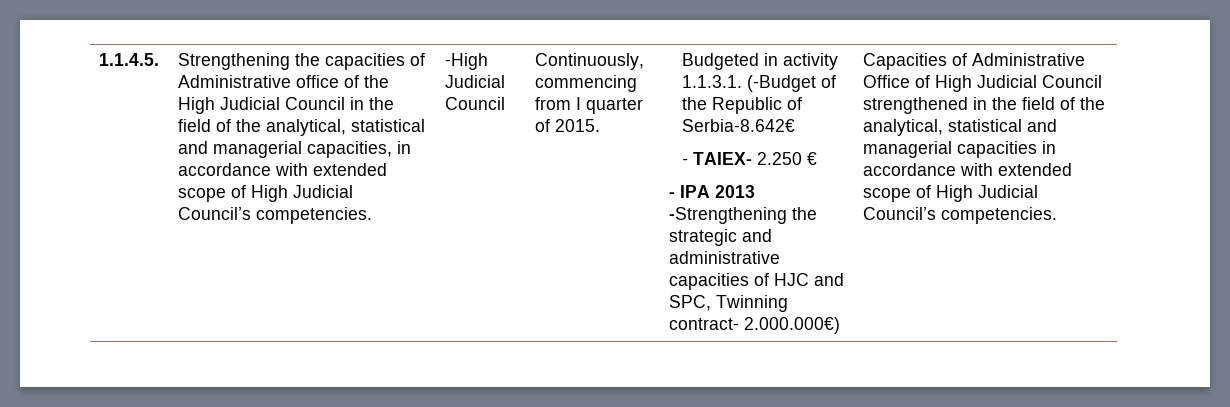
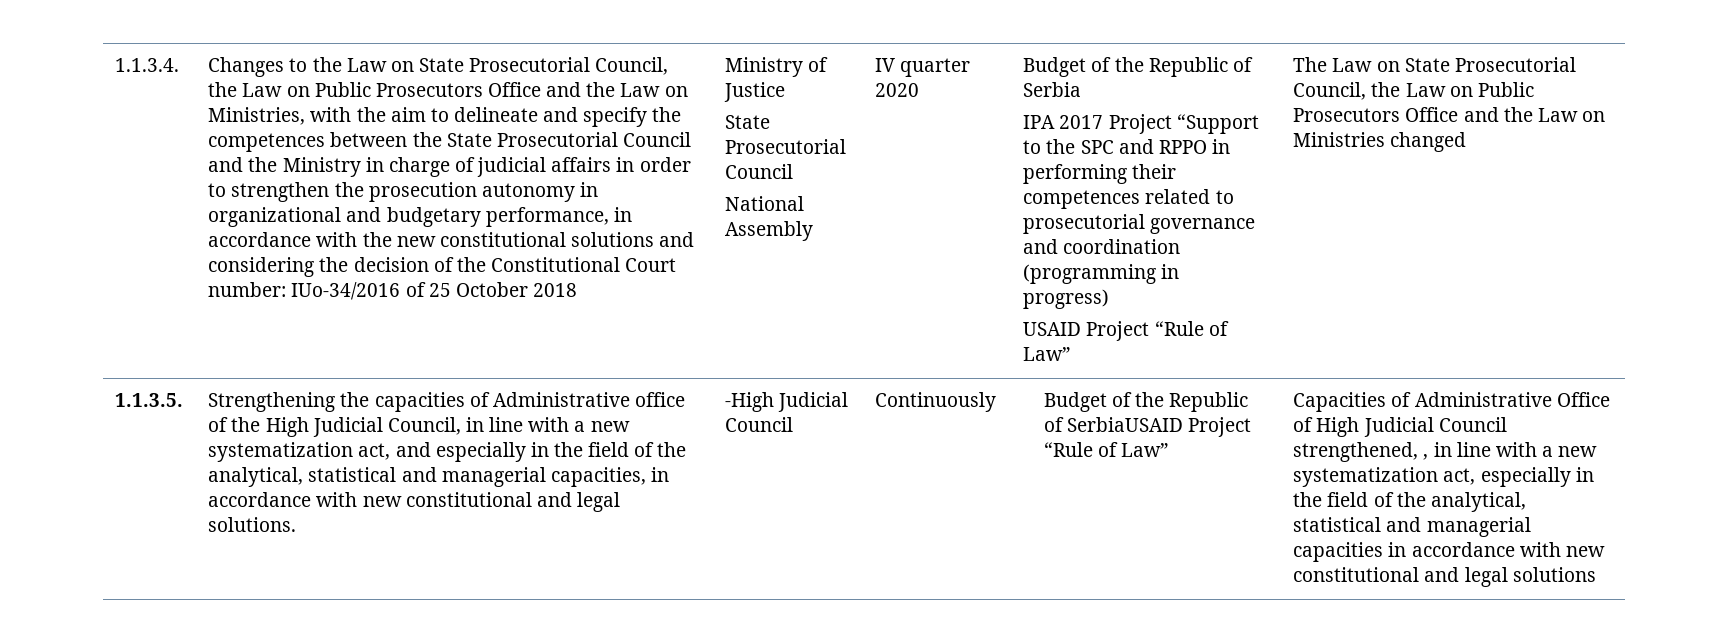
- 1.1.4.5.
+ 1.1.3.4. | Changes to the Law on State Prosecutorial Council, the Law on Public Prosecutors Office and the Law on Ministries, with the aim to delineate and specify the competences between the State Prosecutorial Council and the Ministry in charge of judicial affairs in order to strengthen the prosecution autonomy in organizational and budgetary performance, in accordance with the new constitutional solutions and considering the decision of the Constitutional Court number: IUo-34/2016 of 25 October 2018 | Ministry of Justice
+ State Prosecutorial Council
+ National Assembly | IV quarter 2020 | Budget of the Republic of Serbia
+ IPA 2017 Project “Support to the SPC and RPPO in performing their competences related to prosecutorial governance and coordination (programming in progress)
+ USAID Project “Rule of Law” | The Law on State Prosecutorial Council, the Law on Public Prosecutors Office and the Law on Ministries changed
+ 1.1.3.5.
- Strengthening the capacities of Administrative office of the High Judicial Council in the field of the analytical, statistical and managerial capacities, in accordance with extended scope of High Judicial Council’s competencies. | -High Judicial Council | Continuously, commencing from I quarter of 2015. | Budgeted in activity 1.1.3.1. (-Budget of the Republic of Serbia-8.642€
- - TAIEX- 2.250 €
- - IPA 2013 -Strengthening the strategic and administrative capacities of HJC and SPC, Twinning contract- 2.000.000€)
+ Strengthening the capacities of Administrative office of the High Judicial Council, in line with a new systematization act, and especially in the field of the analytical, statistical and managerial capacities, in accordance with new constitutional and legal solutions. | -High Judicial Council | Continuously | Budget of the Republic of SerbiaUSAID Project “Rule of Law”
- Capacities of Administrative Office of High Judicial Council strengthened in the field of the analytical, statistical and managerial capacities in accordance with extended scope of High Judicial Council’s competencies.
+ Capacities of Administrative Office of High Judicial Council strengthened, , in line with a new systematization act, especially in the field of the analytical, statistical and managerial capacities in accordance with new constitutional and legal solutions

